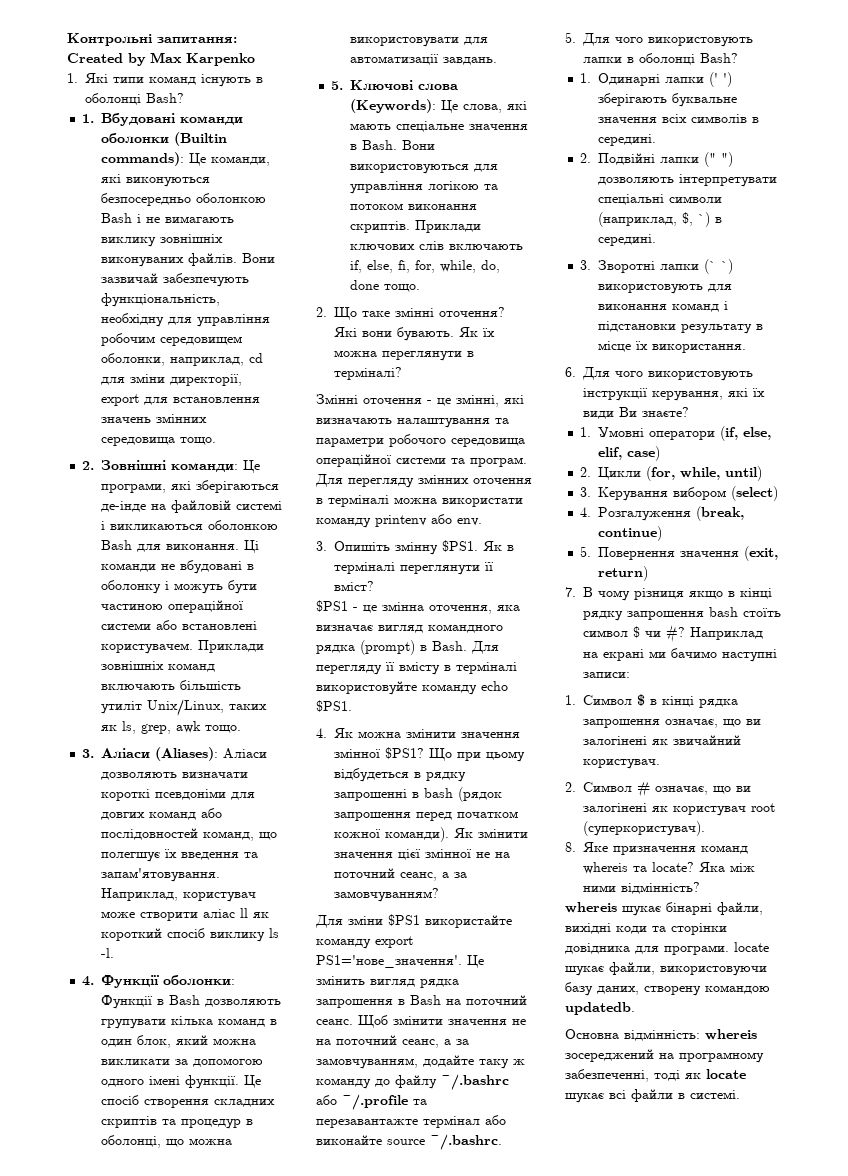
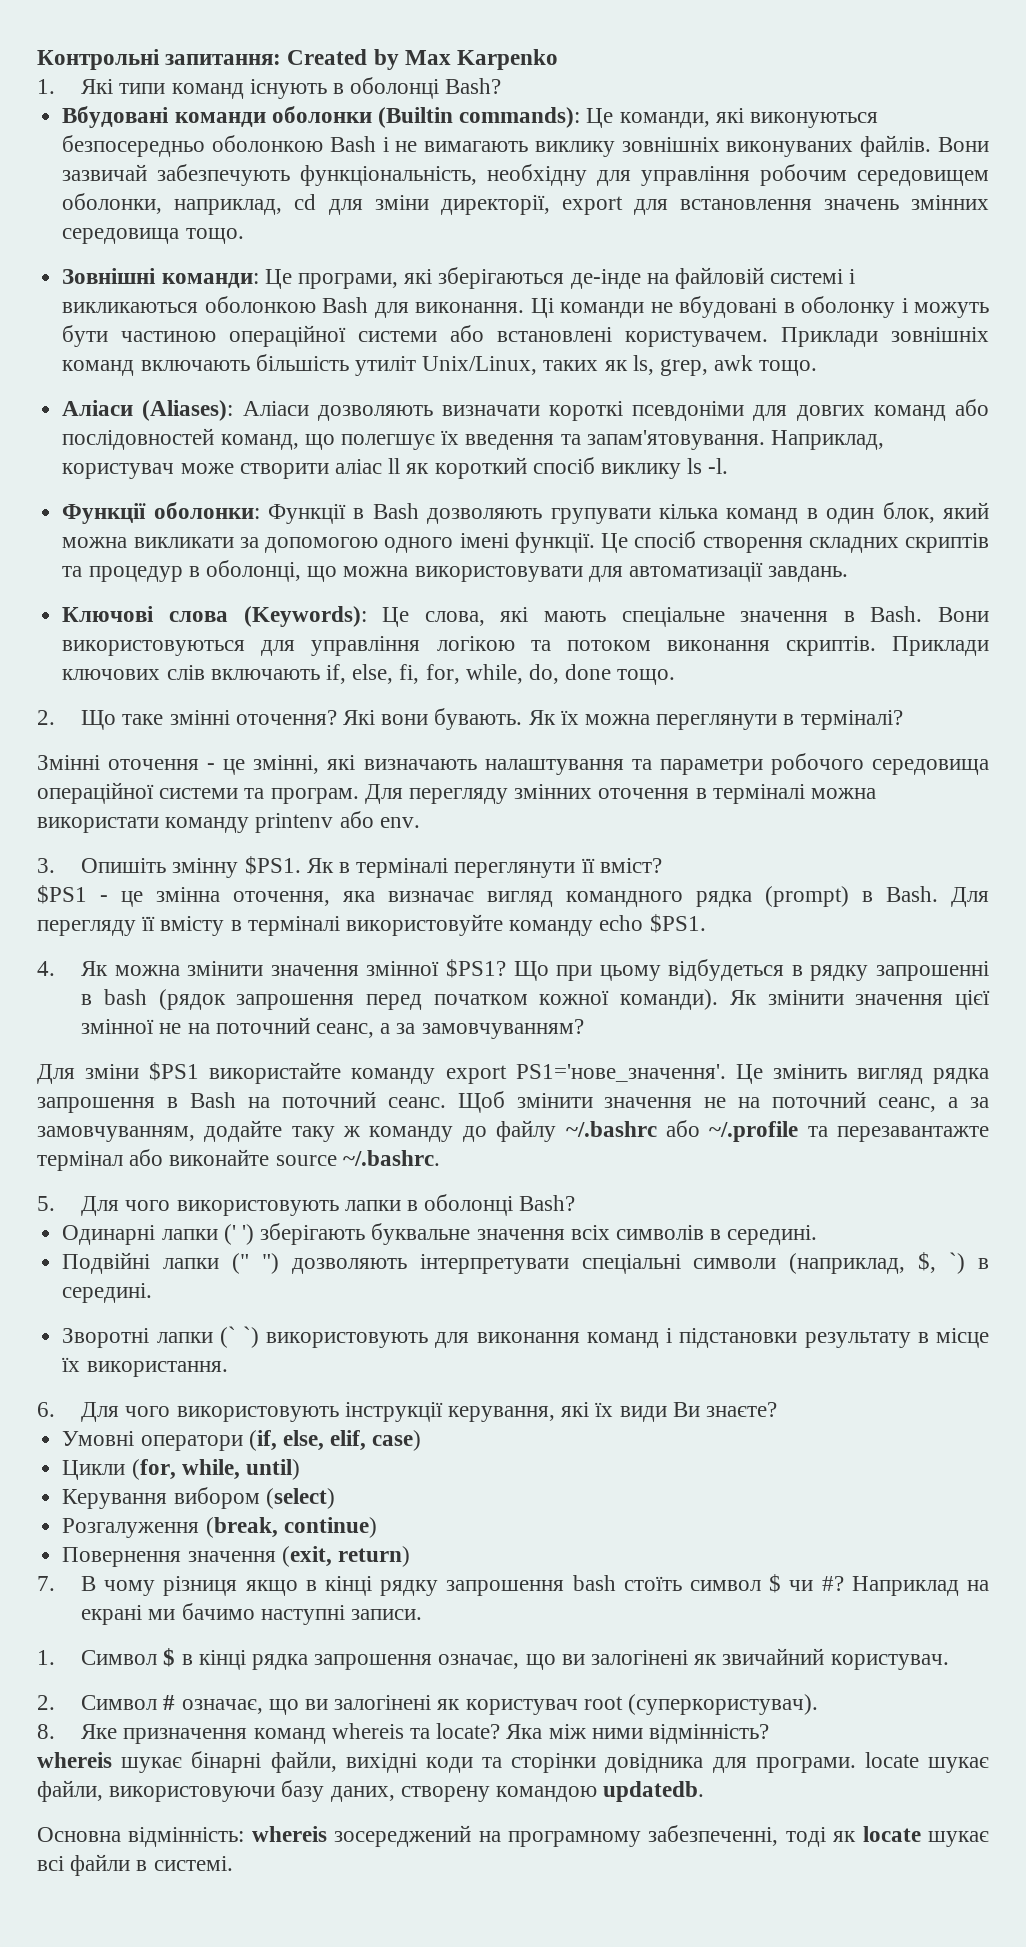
- 1. Вбудовані команди оболонки (Builtin commands): Це команди, які виконуються безпосередньо оболонкою Bash і не вимагають виклику зовнішніх виконуваних файлів.
+ Вбудовані команди оболонки (Builtin commands): Це команди, які виконуються безпосередньо оболонкою Bash і не вимагають виклику зовнішніх виконуваних файлів.
- 2. Зовнішні команди: Це програми, які зберігаються де-інде на файловій системі і викликаються оболонкою Bash для виконання.
+ Зовнішні команди: Це програми, які зберігаються де-інде на файловій системі і викликаються оболонкою Bash для виконання.
- 3. Аліаси (Aliases): Аліаси дозволяють визначати короткі псевдоніми для довгих команд або послідовностей команд, що полегшує їх введення та запам'ятовування.
+ Аліаси (Aliases): Аліаси дозволяють визначати короткі псевдоніми для довгих команд або послідовностей команд, що полегшує їх введення та запам'ятовування.
- 4. Функції оболонки: Функції в Bash дозволяють групувати кілька команд в один блок, який можна викликати за допомогою одного імені функції.
+ Функції оболонки: Функції в Bash дозволяють групувати кілька команд в один блок, який можна викликати за допомогою одного імені функції.
- 5. Ключові слова (Keywords): Це слова, які мають спеціальне значення в Bash.
+ Ключові слова (Keywords): Це слова, які мають спеціальне значення в Bash.
- 1. Одинарні лапки (' ') зберігають буквальне значення всіх символів в середині.
+ Одинарні лапки (' ') зберігають буквальне значення всіх символів в середині.
- 2. Подвійні лапки (" ") дозволяють інтерпретувати спеціальні символи (наприклад, $, `) в середині.
+ Подвійні лапки (" ") дозволяють інтерпретувати спеціальні символи (наприклад, $, `) в середині.
- 3. Зворотні лапки (` `) використовують для виконання команд і підстановки результату в місце їх використання.
+ Зворотні лапки (` `) використовують для виконання команд і підстановки результату в місце їх використання.
- 1. Умовні оператори (if, else, elif, case)
+ Умовні оператори (if, else, elif, case)
- 2. Цикли (for, while, until)
+ Цикли (for, while, until)
- 3. Керування вибором (select)
+ Керування вибором (select)
- 4. Розгалуження (break, continue)
+ Розгалуження (break, continue)
- 5. Повернення значення (exit, return)
+ Повернення значення (exit, return)
- Наприклад на екрані ми бачимо наступні записи:
+ Наприклад на екрані ми бачимо наступні записи.

